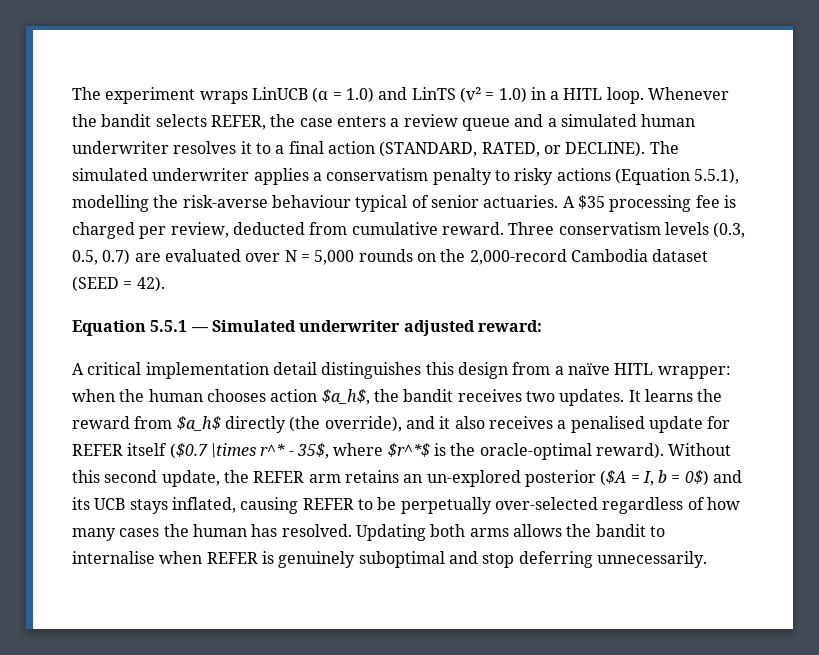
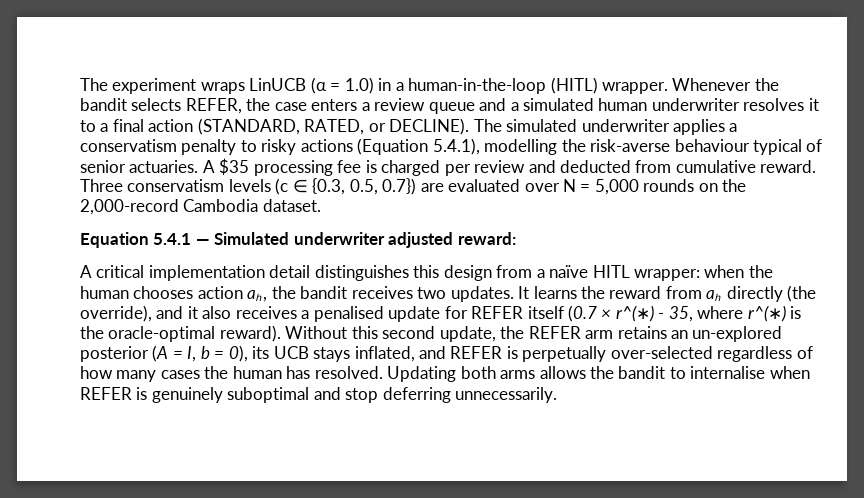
- The experiment wraps LinUCB (α = 1.0) and LinTS (v² = 1.0) in a HITL loop.
+ The experiment wraps LinUCB (α = 1.0) in a human-in-the-loop (HITL) wrapper.
- The simulated underwriter applies a conservatism penalty to risky actions (Equation 5.5.1), modelling the risk-averse behaviour typical of senior actuaries.
+ The simulated underwriter applies a conservatism penalty to risky actions (Equation 5.4.1), modelling the risk-averse behaviour typical of senior actuaries.
- A $35 processing fee is charged per review, deducted from cumulative reward.
+ A $35 processing fee is charged per review and deducted from cumulative reward.
- Three conservatism levels (0.3, 0.5, 0.7) are evaluated over N = 5,000 rounds on the 2,000-record Cambodia dataset (SEED = 42).
+ Three conservatism levels (c ∈ {0.3, 0.5, 0.7}) are evaluated over N = 5,000 rounds on the 2,000-record Cambodia dataset.
- Equation 5.5.1 — Simulated underwriter adjusted reward:
+ Equation 5.4.1 — Simulated underwriter adjusted reward:
- A critical implementation detail distinguishes this design from a naïve HITL wrapper: when the human chooses action $a_h$, the bandit receives two updates.
+ A critical implementation detail distinguishes this design from a naïve HITL wrapper: when the human chooses action aₕ, the bandit receives two updates.
- It learns the reward from $a_h$ directly (the override), and it also receives a penalised update for REFER itself ($0.7 \times r^* - 35$, where $r^*$ is the oracle-optimal reward).
+ It learns the reward from aₕ directly (the override), and it also receives a penalised update for REFER itself (0.7 × r^(∗) - 35, where r^(∗) is the oracle-optimal reward).
- Without this second update, the REFER arm retains an un-explored posterior ($A = I, b = 0$) and its UCB stays inflated, causing REFER to be perpetually over-selected regardless of how many cases the human has resolved.
+ Without this second update, the REFER arm retains an un-explored posterior (A = I, b = 0), its UCB stays inflated, and REFER is perpetually over-selected regardless of how many cases the human has resolved.

